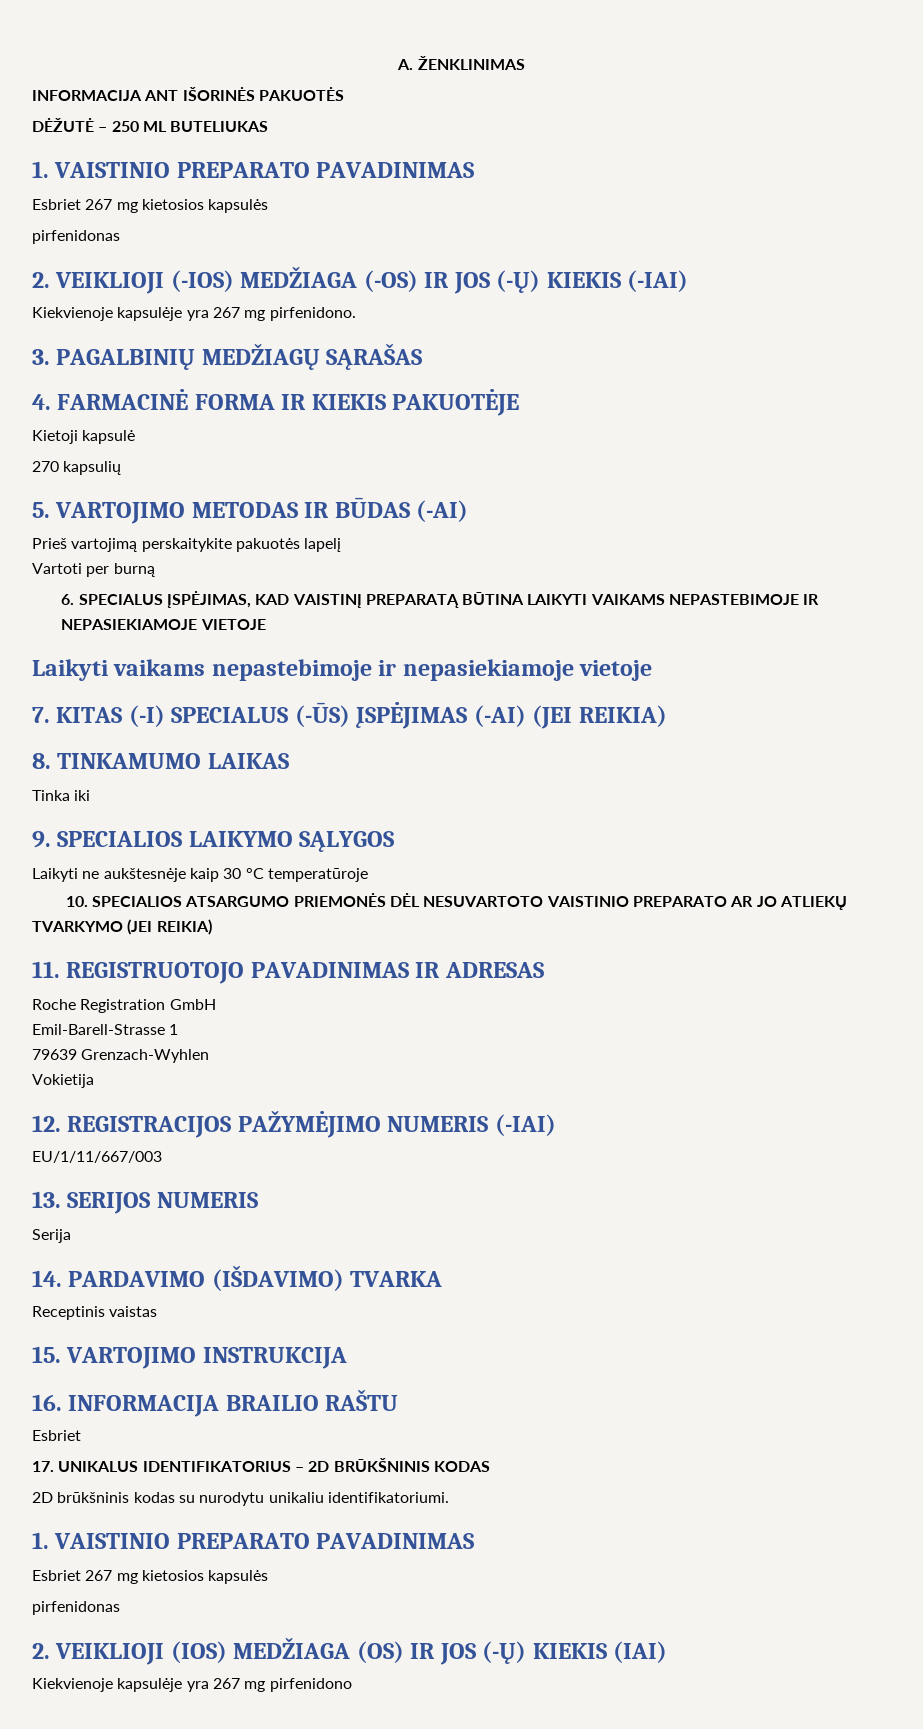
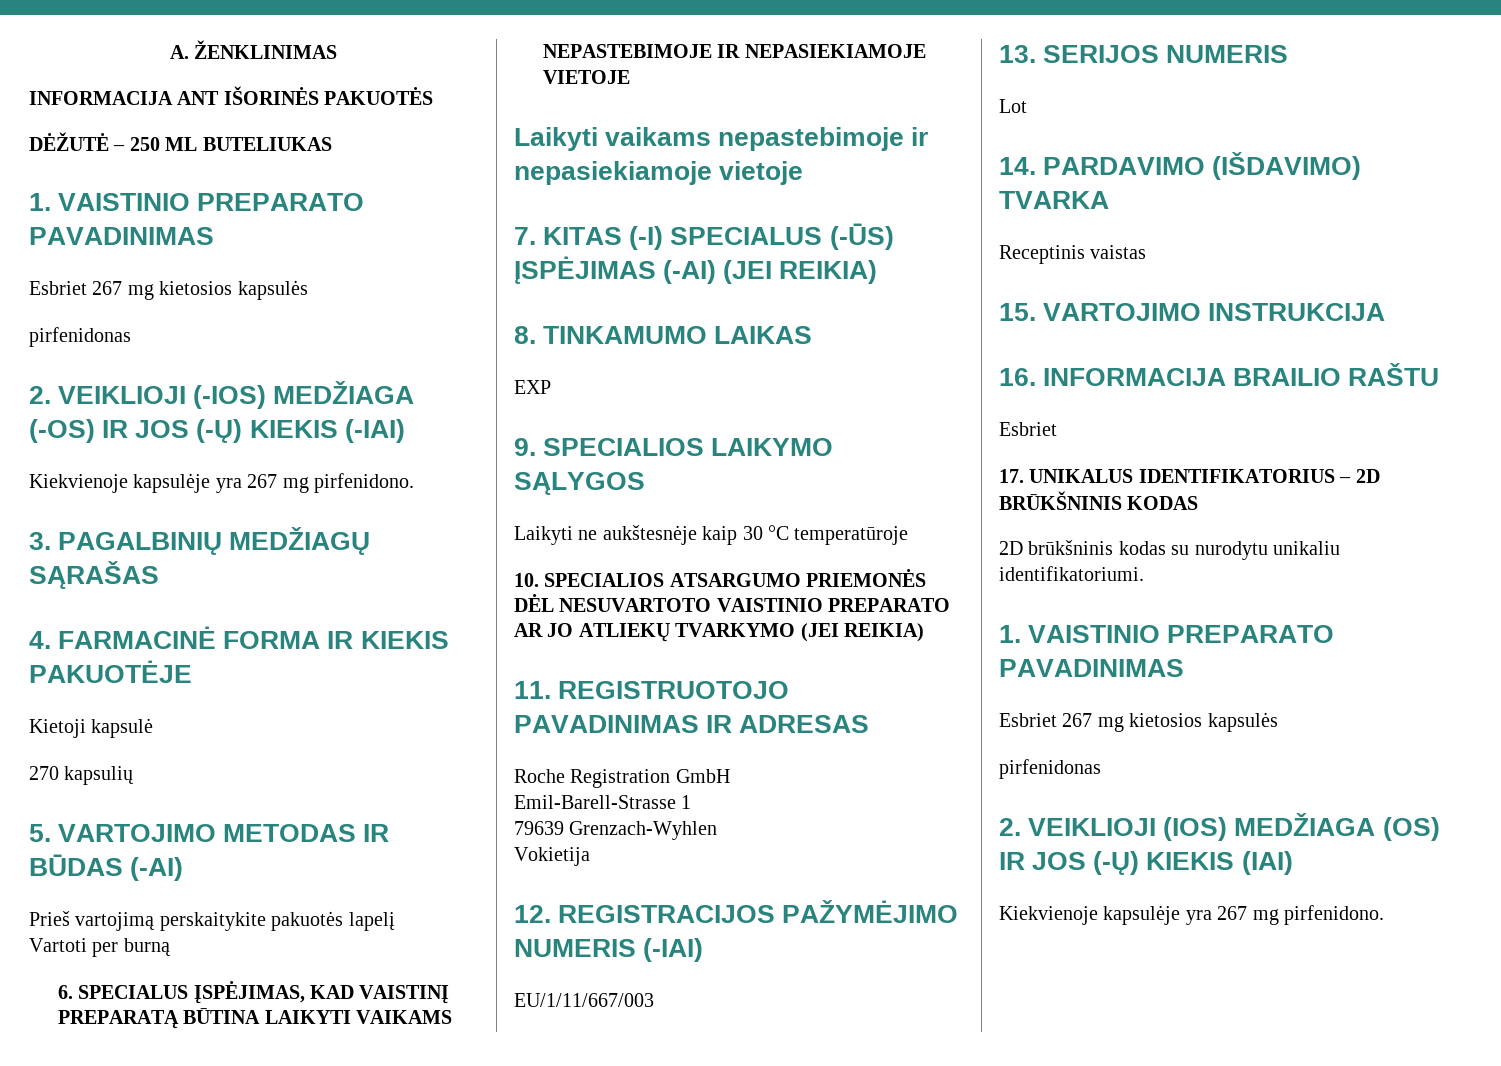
- Tinka iki
+ EXP
- Serija
+ Lot
  2. VEIKLIOJI (IOS) MEDŽIAGA (OS) IR JOS (-Ų) KIEKIS (IAI)
- Kiekvienoje kapsulėje yra 267 mg pirfenidono
+ Kiekvienoje kapsulėje yra 267 mg pirfenidono.

